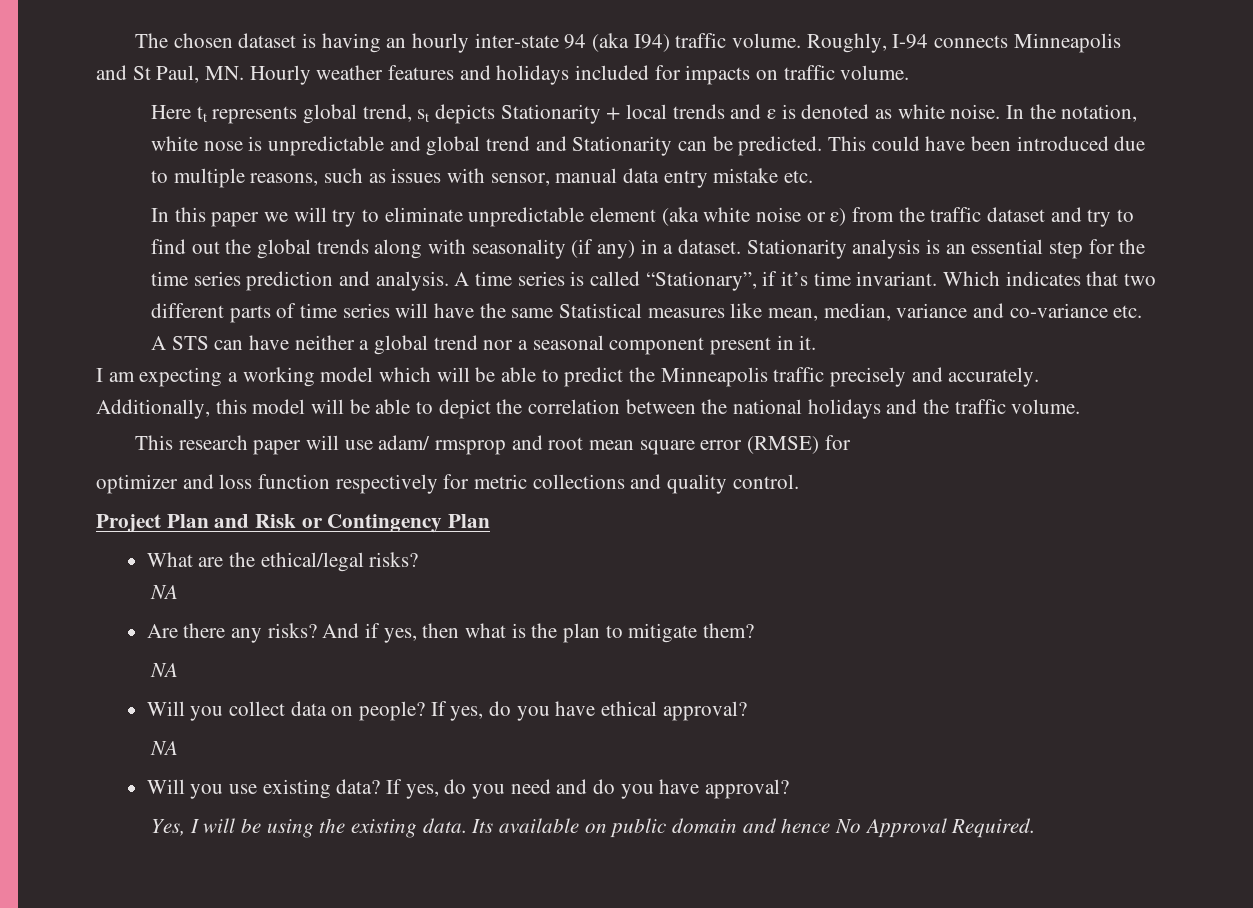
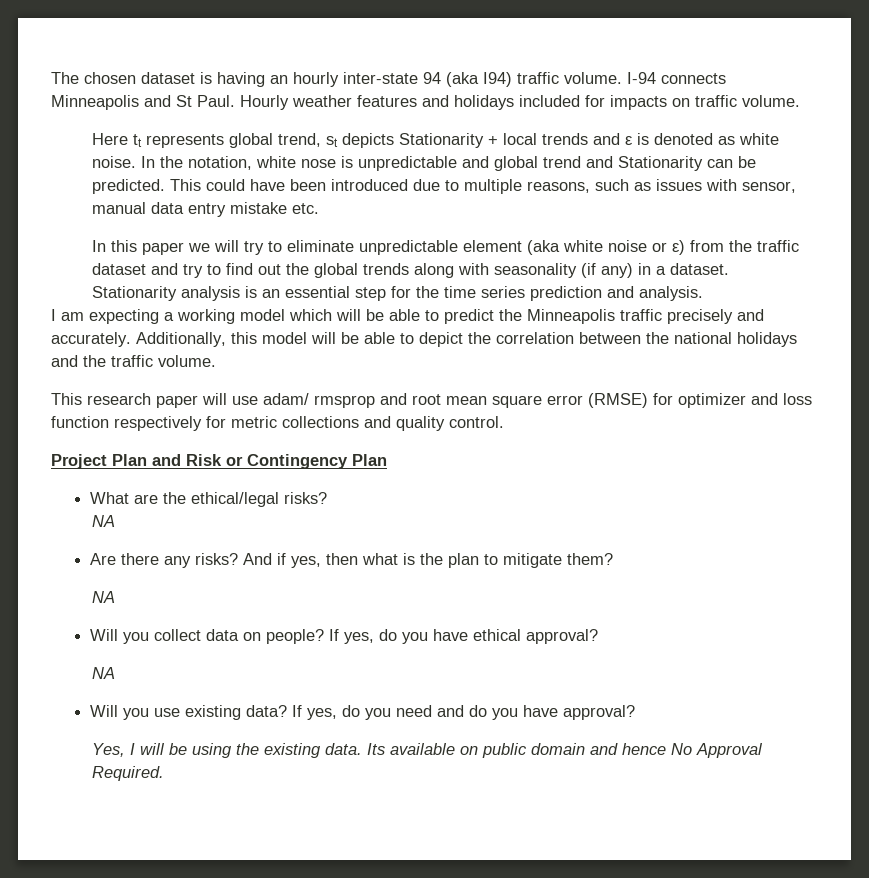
- Roughly, I-94 connects Minneapolis and St Paul, MN. Hourly weather features and holidays included for impacts on traffic volume.
+ I-94 connects Minneapolis and St Paul. Hourly weather features and holidays included for impacts on traffic volume.
- A time series is called “Stationary”, if it’s time invariant. Which indicates that two different parts of time series will have the same Statistical measures like mean, median, variance and co-variance etc. A STS can have neither a global trend nor a seasonal component present in it.
- This research paper will use adam/ rmsprop and root mean square error (RMSE) for
- optimizer and loss function respectively for metric collections and quality control.
+ This research paper will use adam/ rmsprop and root mean square error (RMSE) for optimizer and loss function respectively for metric collections and quality control.

